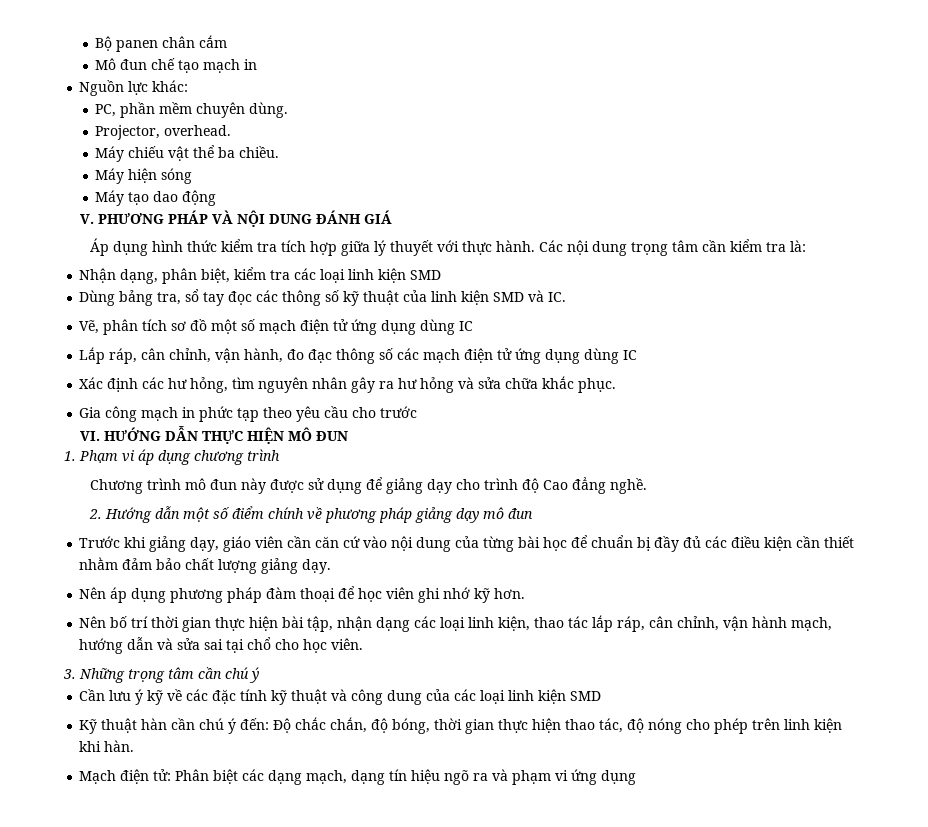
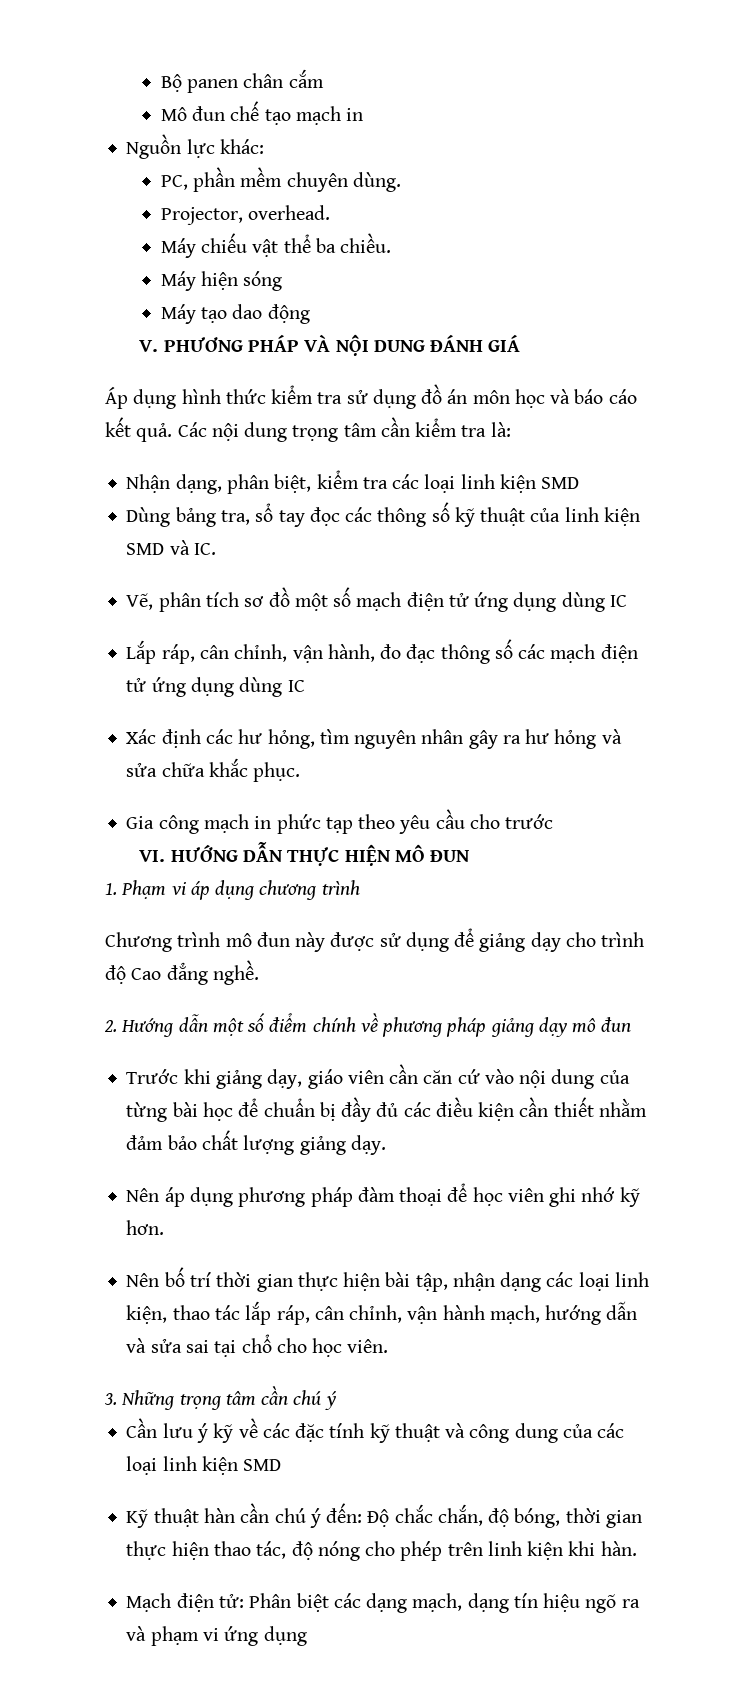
- Áp dụng hình thức kiểm tra tích hợp giữa lý thuyết với thực hành.
+ Áp dụng hình thức kiểm tra sử dụng đồ án môn học và báo cáo kết quả.

